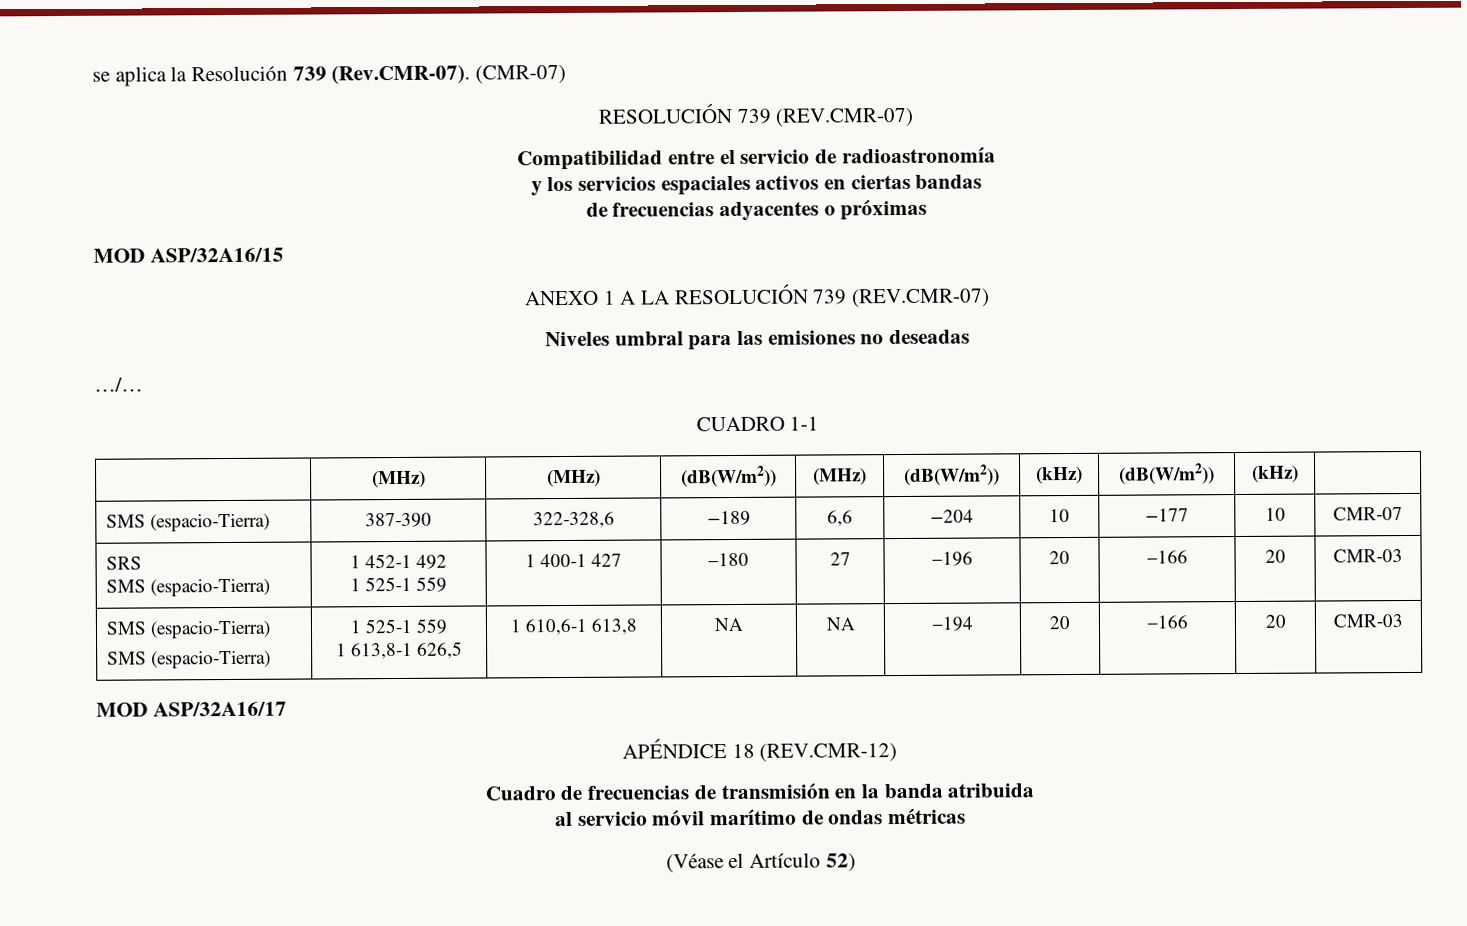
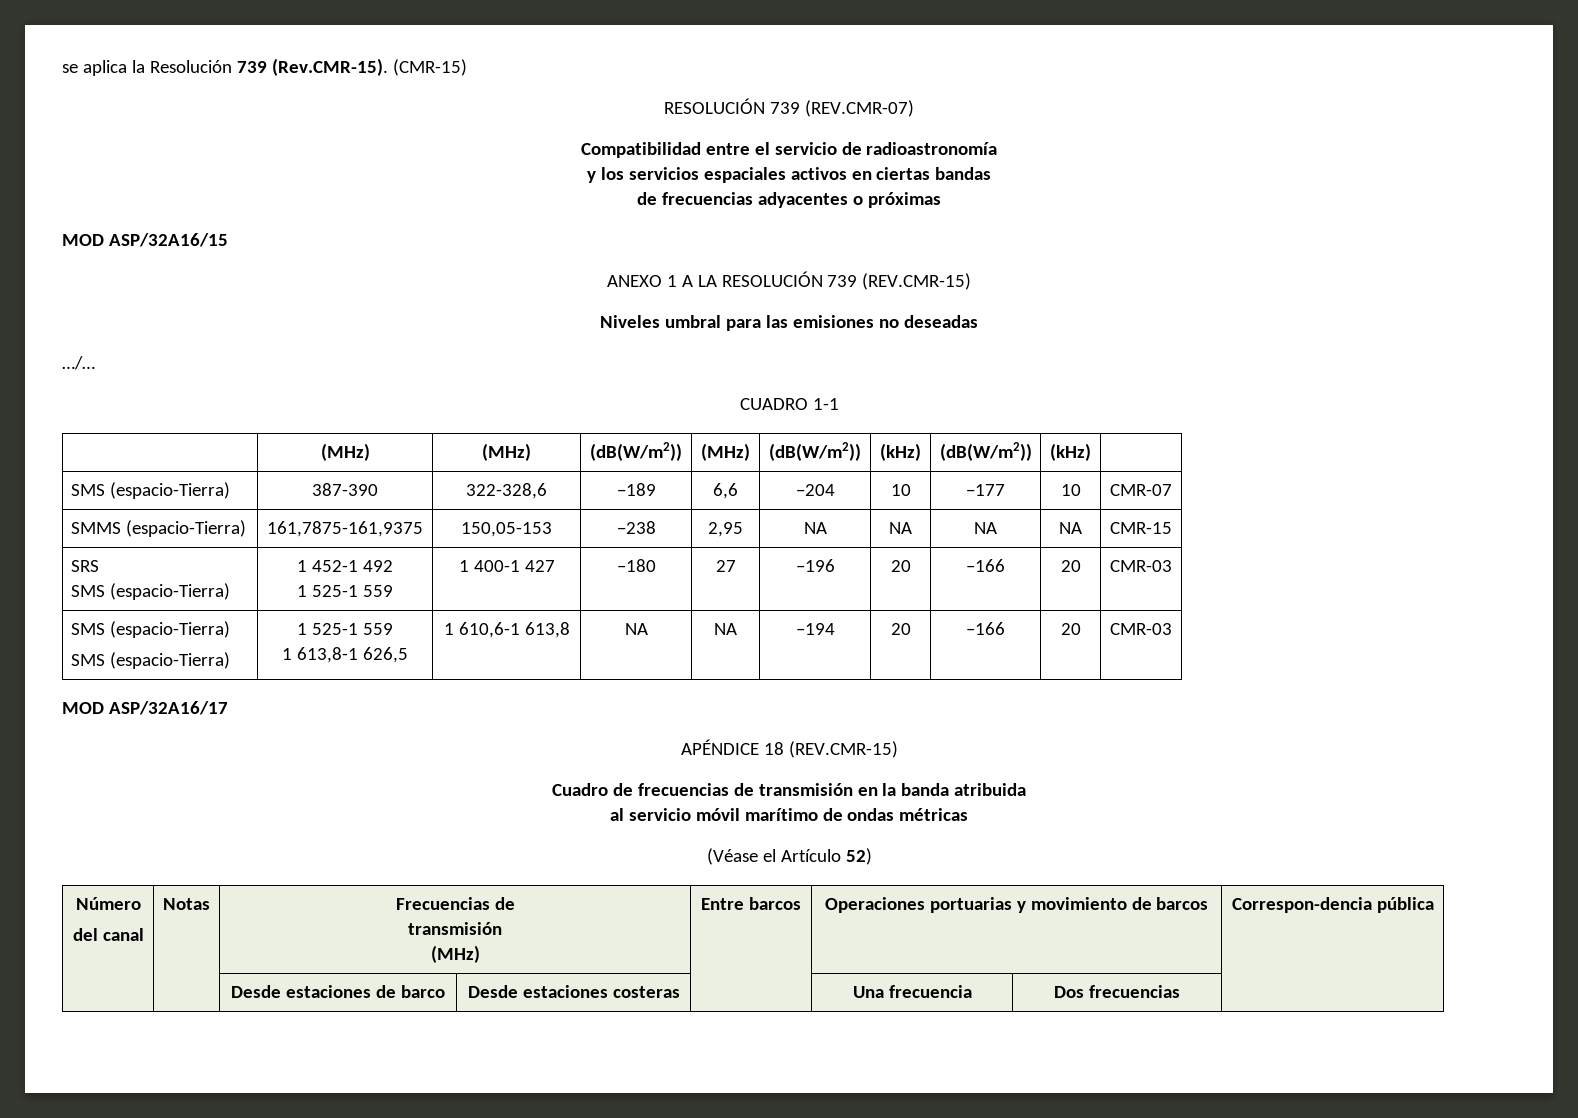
- se aplica la Resolución 739 (Rev.CMR-07). (CMR-07)
+ se aplica la Resolución 739 (Rev.CMR-15). (CMR-15)
- ANEXO 1 A LA RESOLUCIÓN 739 (REV.CMR-07)
+ ANEXO 1 A LA RESOLUCIÓN 739 (REV.CMR-15)
+ SMMS (espacio-Tierra) | 161,7875-161,9375 | 150,05-153 | −238 | 2,95 | NA | NA | NA | NA | CMR-15
- APÉNDICE 18 (REV.CMR-12)
+ APÉNDICE 18 (REV.CMR-15)
+ Número
+ del canal | Notas | Frecuencias de
+ transmisión
+ (MHz) | Entre barcos | Operaciones portuarias y movimiento de barcos | Correspon-dencia pública
+ | | Desde estaciones de barco | Desde estaciones costeras | | Una frecuencia | Dos frecuencias |

